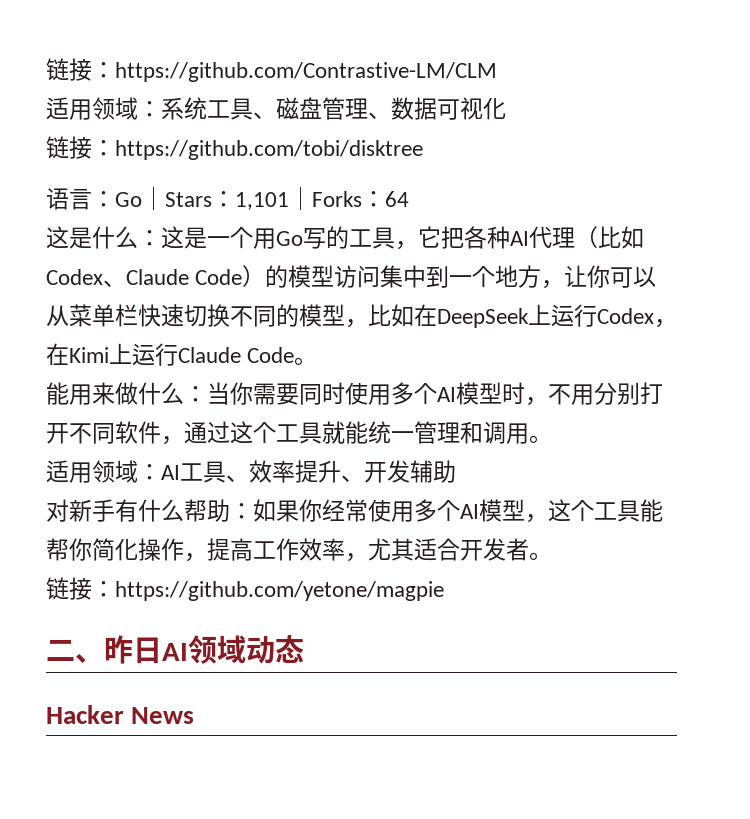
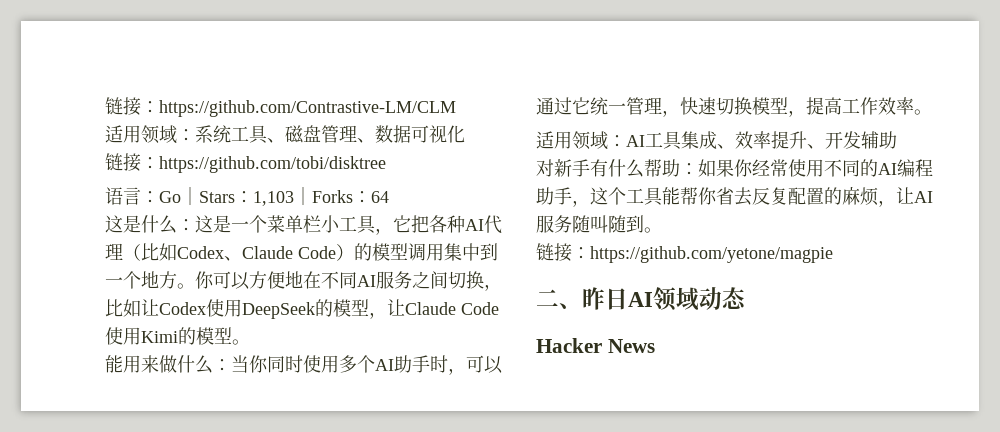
- 语言：Go｜Stars：1,101｜Forks：64
+ 语言：Go｜Stars：1,103｜Forks：64
- 这是什么：这是一个用Go写的工具，它把各种AI代理（比如Codex、Claude Code）的模型访问集中到一个地方，让你可以从菜单栏快速切换不同的模型，比如在DeepSeek上运行Codex，在Kimi上运行Claude Code。
+ 这是什么：这是一个菜单栏小工具，它把各种AI代理（比如Codex、Claude Code）的模型调用集中到一个地方。你可以方便地在不同AI服务之间切换，比如让Codex使用DeepSeek的模型，让Claude Code使用Kimi的模型。
- 能用来做什么：当你需要同时使用多个AI模型时，不用分别打开不同软件，通过这个工具就能统一管理和调用。
+ 能用来做什么：当你同时使用多个AI助手时，可以通过它统一管理，快速切换模型，提高工作效率。
- 适用领域：AI工具、效率提升、开发辅助
+ 适用领域：AI工具集成、效率提升、开发辅助
- 对新手有什么帮助：如果你经常使用多个AI模型，这个工具能帮你简化操作，提高工作效率，尤其适合开发者。
+ 对新手有什么帮助：如果你经常使用不同的AI编程助手，这个工具能帮你省去反复配置的麻烦，让AI服务随叫随到。

